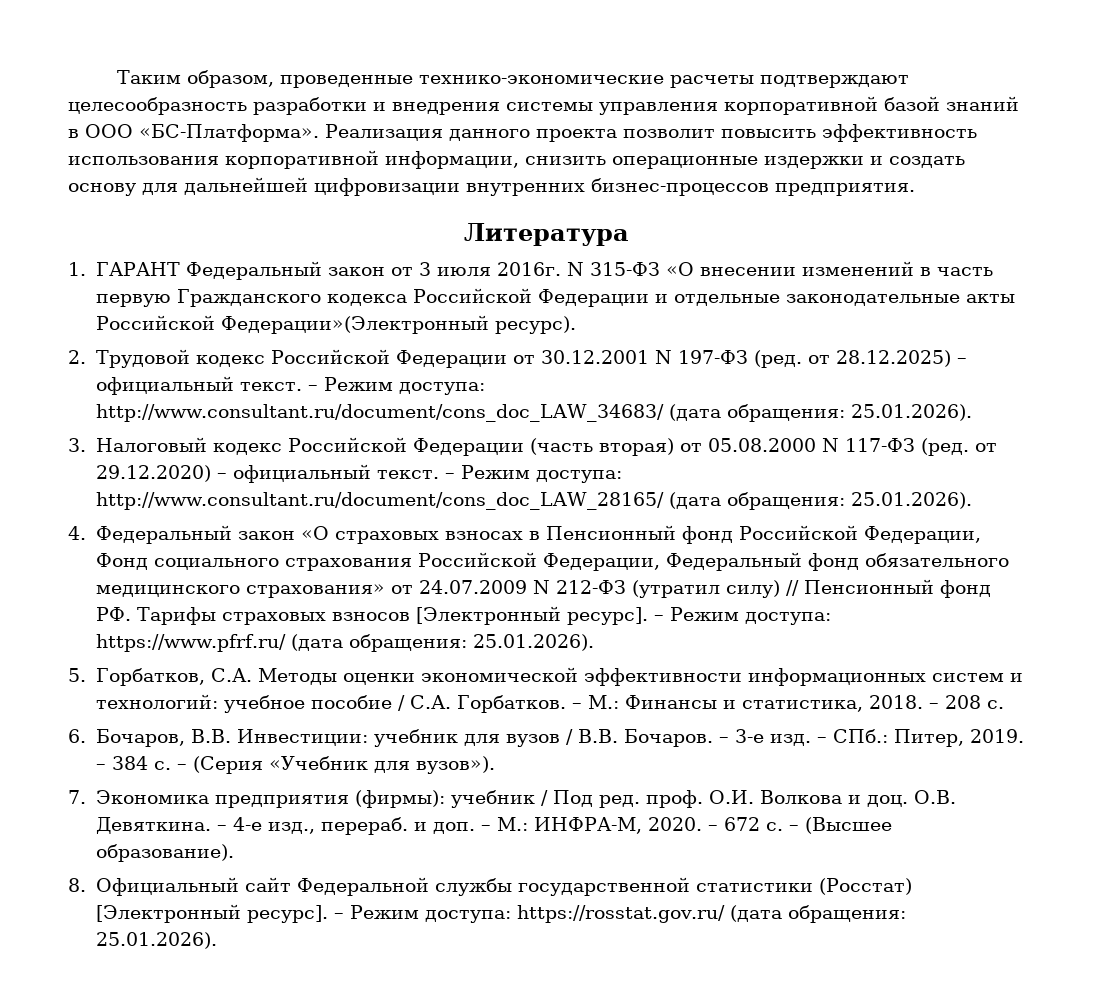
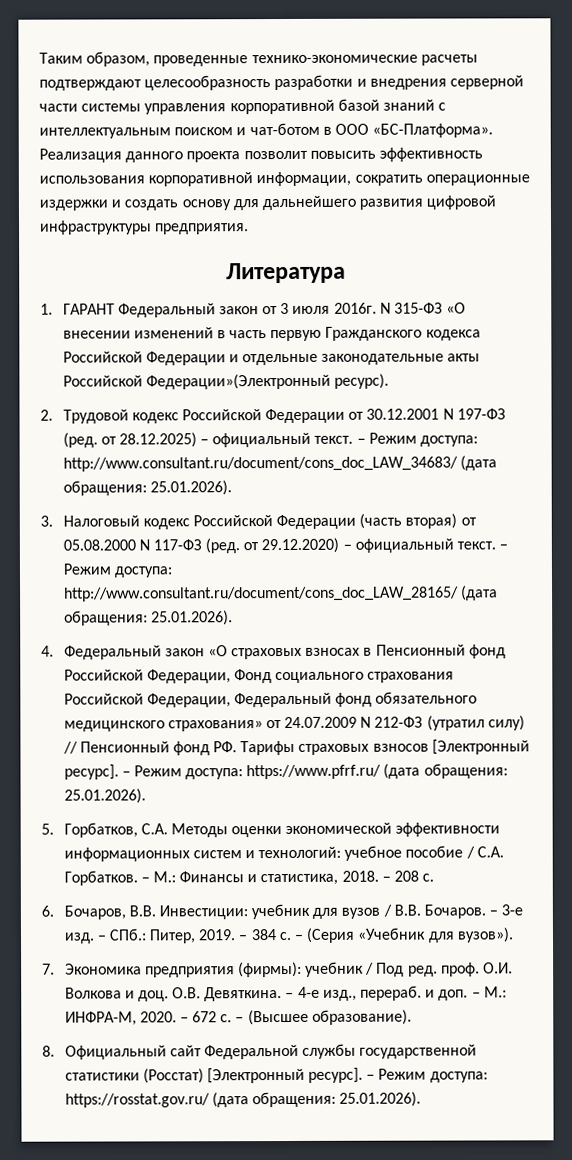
- Таким образом, проведенные технико-экономические расчеты подтверждают целесообразность разработки и внедрения системы управления корпоративной базой знаний в ООО «БС-Платформа».
+ Таким образом, проведенные технико-экономические расчеты подтверждают целесообразность разработки и внедрения серверной части системы управления корпоративной базой знаний с интеллектуальным поиском и чат-ботом в ООО «БС-Платформа».
- Реализация данного проекта позволит повысить эффективность использования корпоративной информации, снизить операционные издержки и создать основу для дальнейшей цифровизации внутренних бизнес-процессов предприятия.
+ Реализация данного проекта позволит повысить эффективность использования корпоративной информации, сократить операционные издержки и создать основу для дальнейшего развития цифровой инфраструктуры предприятия.

